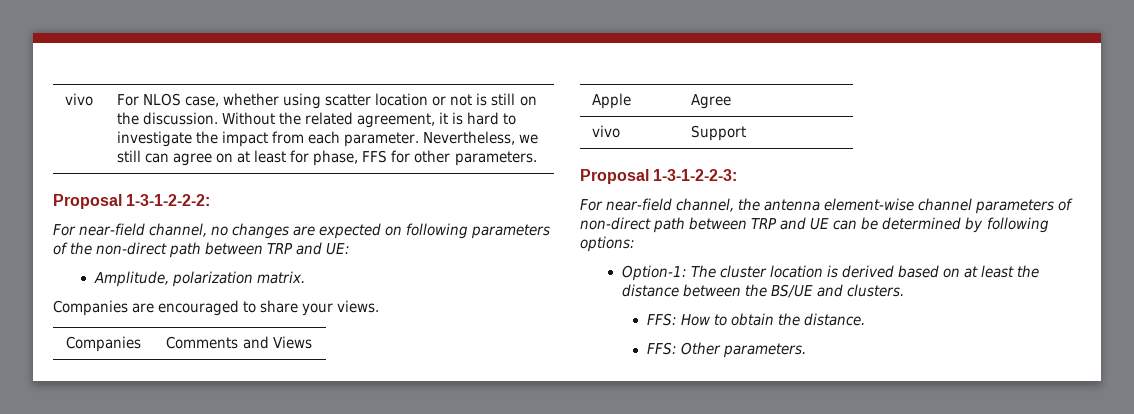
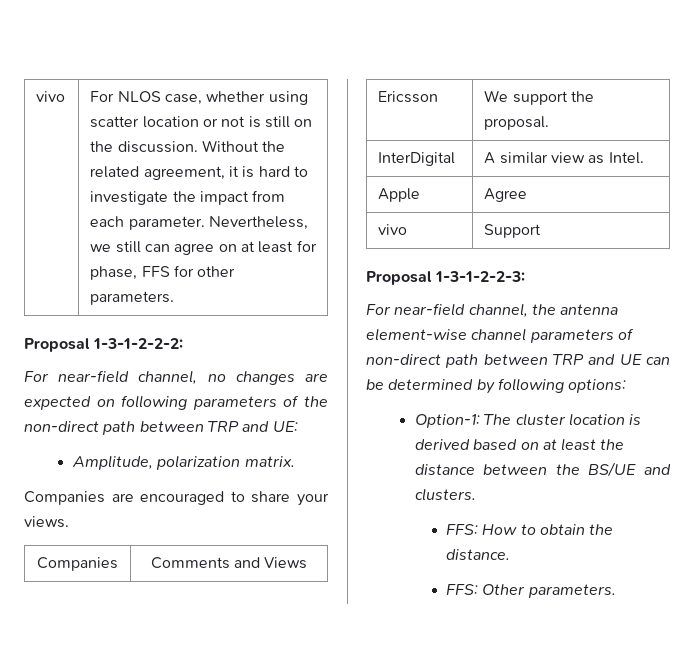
+ Ericsson | We support the proposal.
+ InterDigital | A similar view as Intel.

